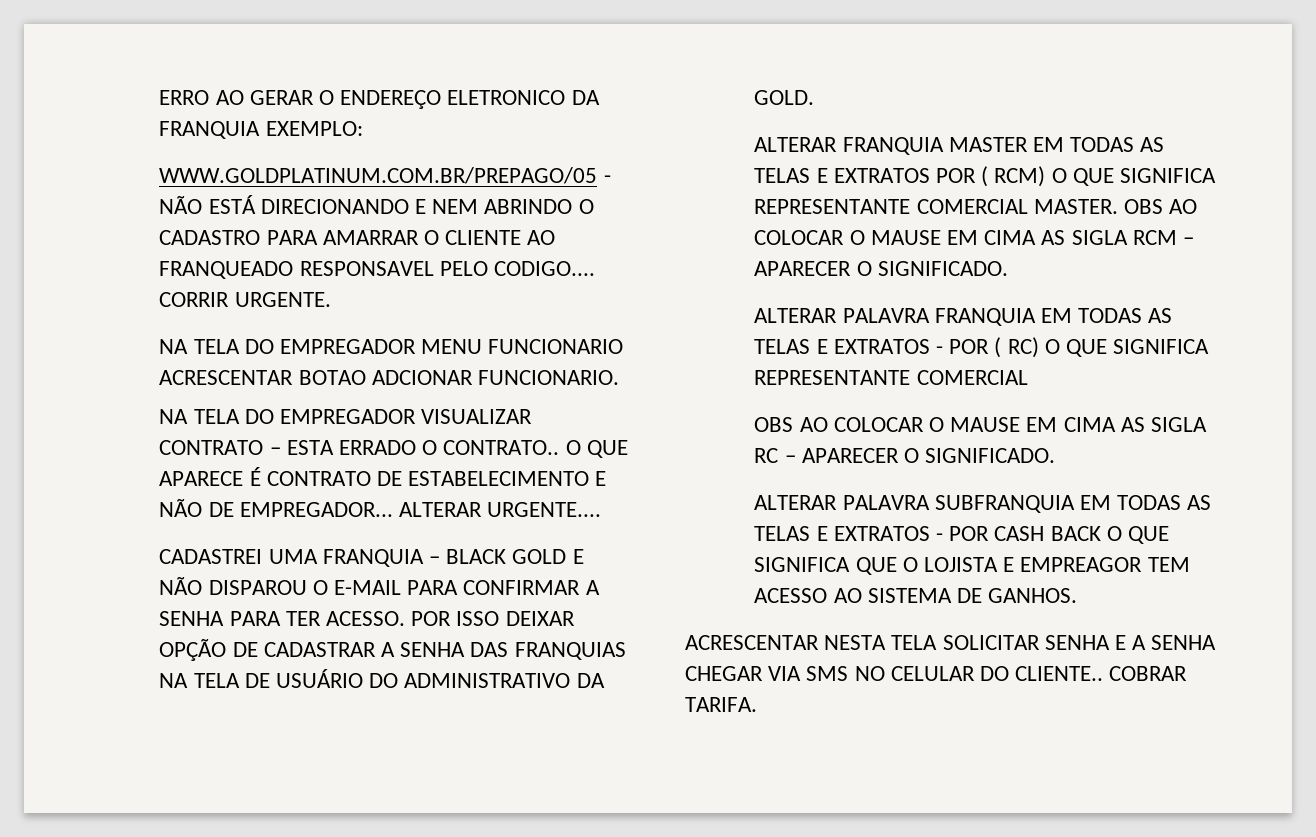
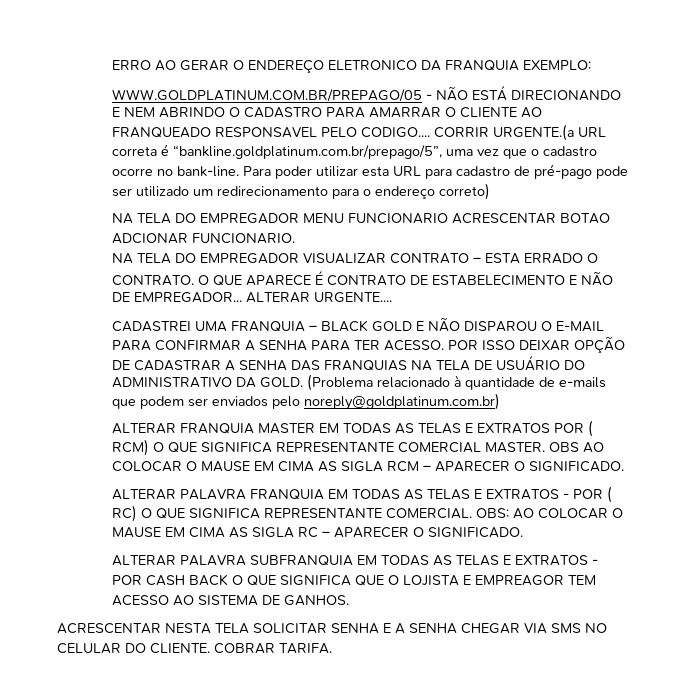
- CORRIR URGENTE.
+ CORRIR URGENTE.(a URL correta é “bankline.goldplatinum.com.br/prepago/5”, uma vez que o cadastro ocorre no bank-line. Para poder utilizar esta URL para cadastro de pré-pago pode ser utilizado um redirecionamento para o endereço correto)
- NA TELA DO EMPREGADOR VISUALIZAR CONTRATO – ESTA ERRADO O CONTRATO..
+ NA TELA DO EMPREGADOR VISUALIZAR CONTRATO – ESTA ERRADO O CONTRATO.
+ (Problema relacionado à quantidade de e-mails que podem ser enviados pelo noreply@goldplatinum.com.br)
- ALTERAR PALAVRA FRANQUIA EM TODAS AS TELAS E EXTRATOS - POR ( RC) O QUE SIGNIFICA REPRESENTANTE COMERCIAL
- OBS AO COLOCAR O MAUSE EM CIMA AS SIGLA RC – APARECER O SIGNIFICADO.
+ ALTERAR PALAVRA FRANQUIA EM TODAS AS TELAS E EXTRATOS - POR ( RC) O QUE SIGNIFICA REPRESENTANTE COMERCIAL. OBS: AO COLOCAR O MAUSE EM CIMA AS SIGLA RC – APARECER O SIGNIFICADO.
- ACRESCENTAR NESTA TELA SOLICITAR SENHA E A SENHA CHEGAR VIA SMS NO CELULAR DO CLIENTE..
+ ACRESCENTAR NESTA TELA SOLICITAR SENHA E A SENHA CHEGAR VIA SMS NO CELULAR DO CLIENTE.

